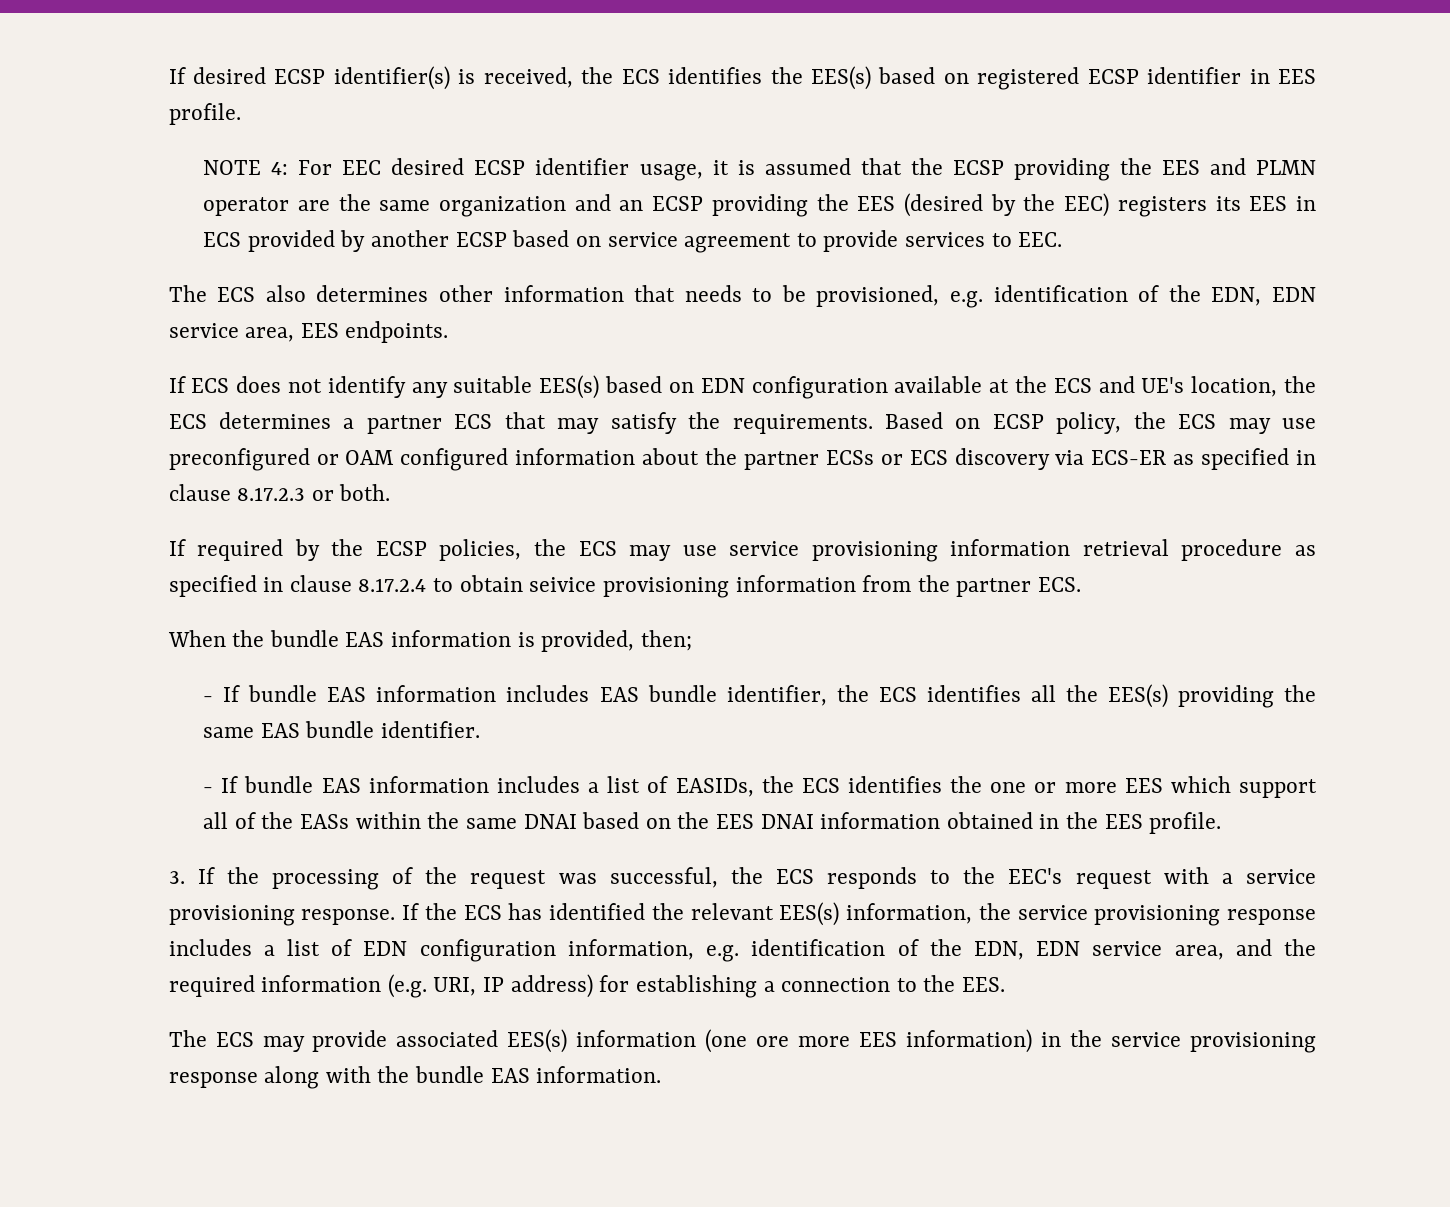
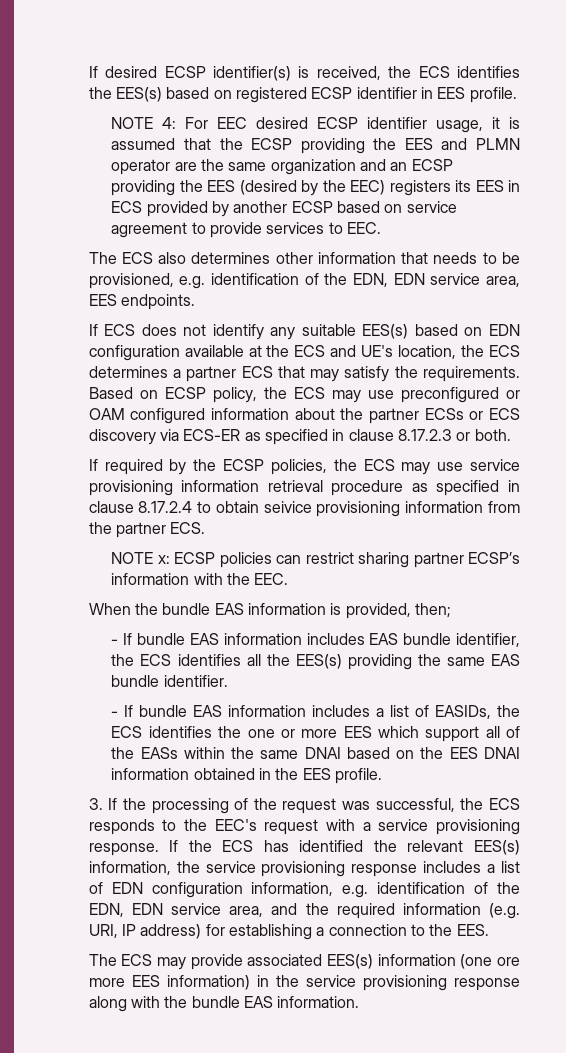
+ NOTE x: ECSP policies can restrict sharing partner ECSP’s information with the EEC.

